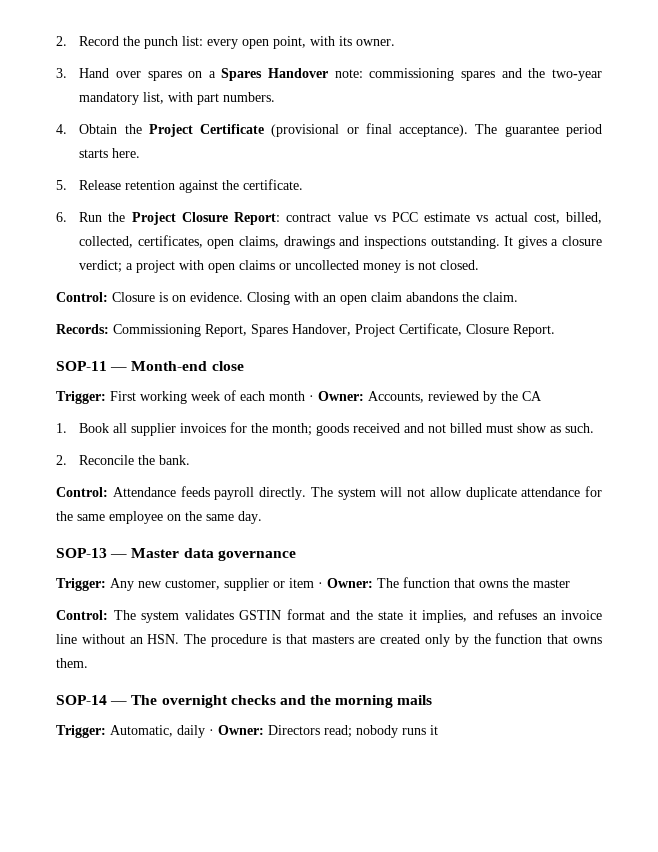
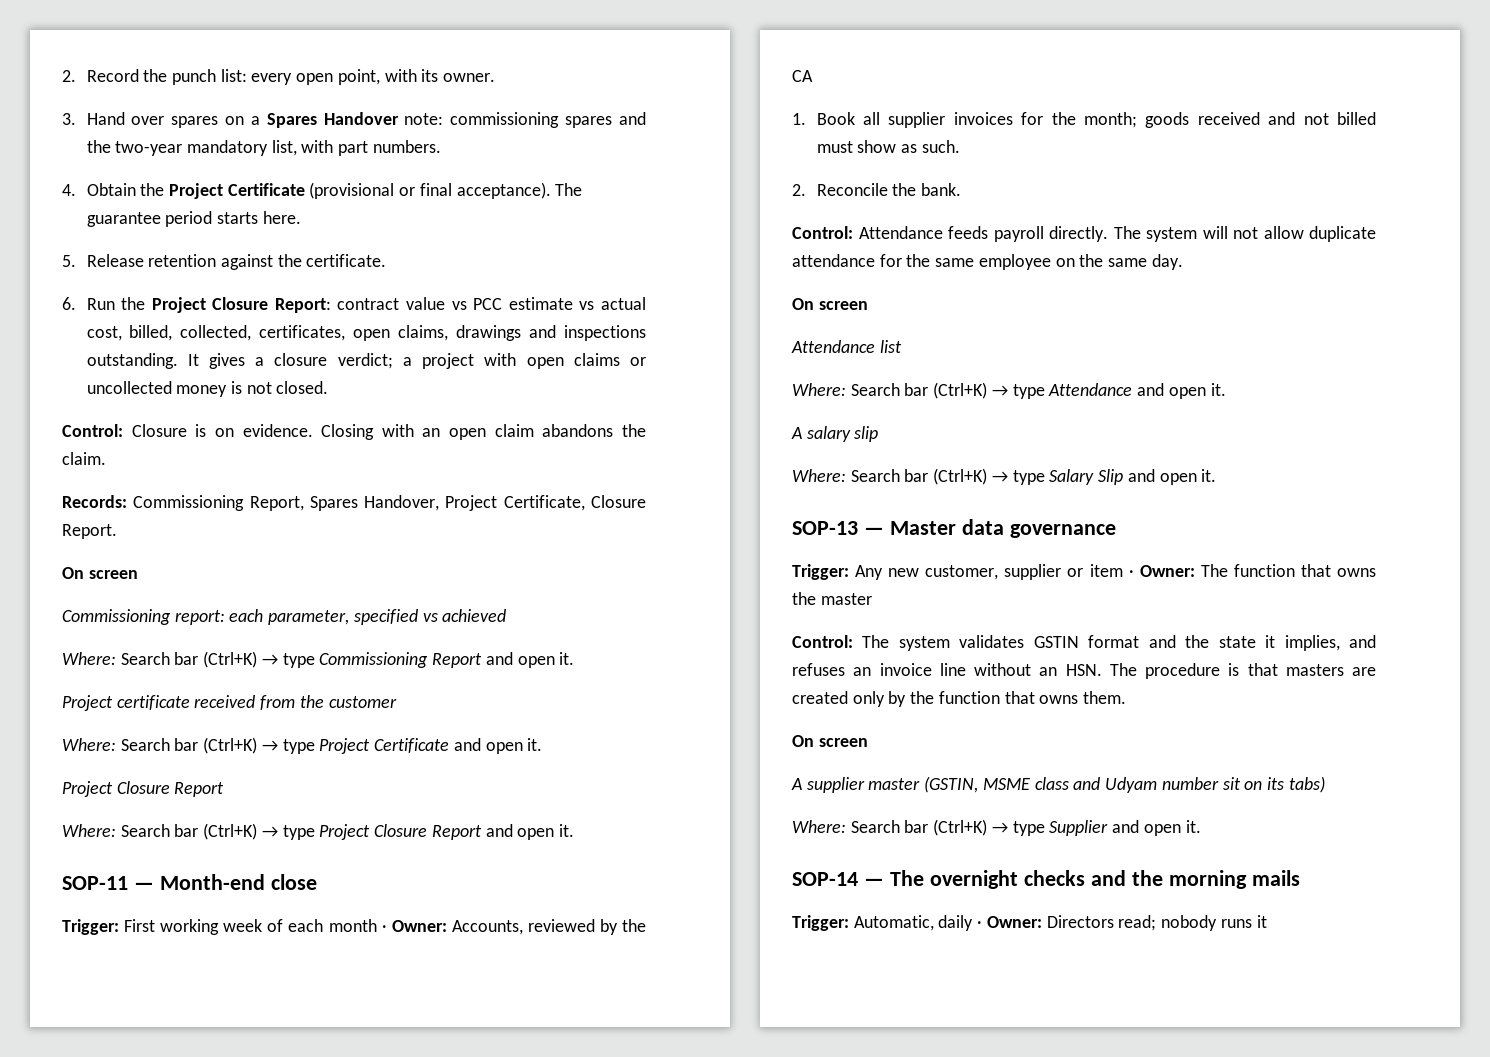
  Records: Commissioning Report, Spares Handover, Project Certificate, Closure Report.
+ On screen
+ Commissioning report: each parameter, specified vs achieved
+ Where: Search bar (Ctrl+K) → type Commissioning Report and open it.
+ Project certificate received from the customer
+ Where: Search bar (Ctrl+K) → type Project Certificate and open it.
+ Project Closure Report
+ Where: Search bar (Ctrl+K) → type Project Closure Report and open it.
  The system will not allow duplicate attendance for the same employee on the same day.
+ On screen
+ Attendance list
+ Where: Search bar (Ctrl+K) → type Attendance and open it.
+ A salary slip
+ Where: Search bar (Ctrl+K) → type Salary Slip and open it.
  Control: The system validates GSTIN format and the state it implies, and refuses an invoice line without an HSN. The procedure is that masters are created only by the function that owns them.
+ On screen
+ A supplier master (GSTIN, MSME class and Udyam number sit on its tabs)
+ Where: Search bar (Ctrl+K) → type Supplier and open it.

